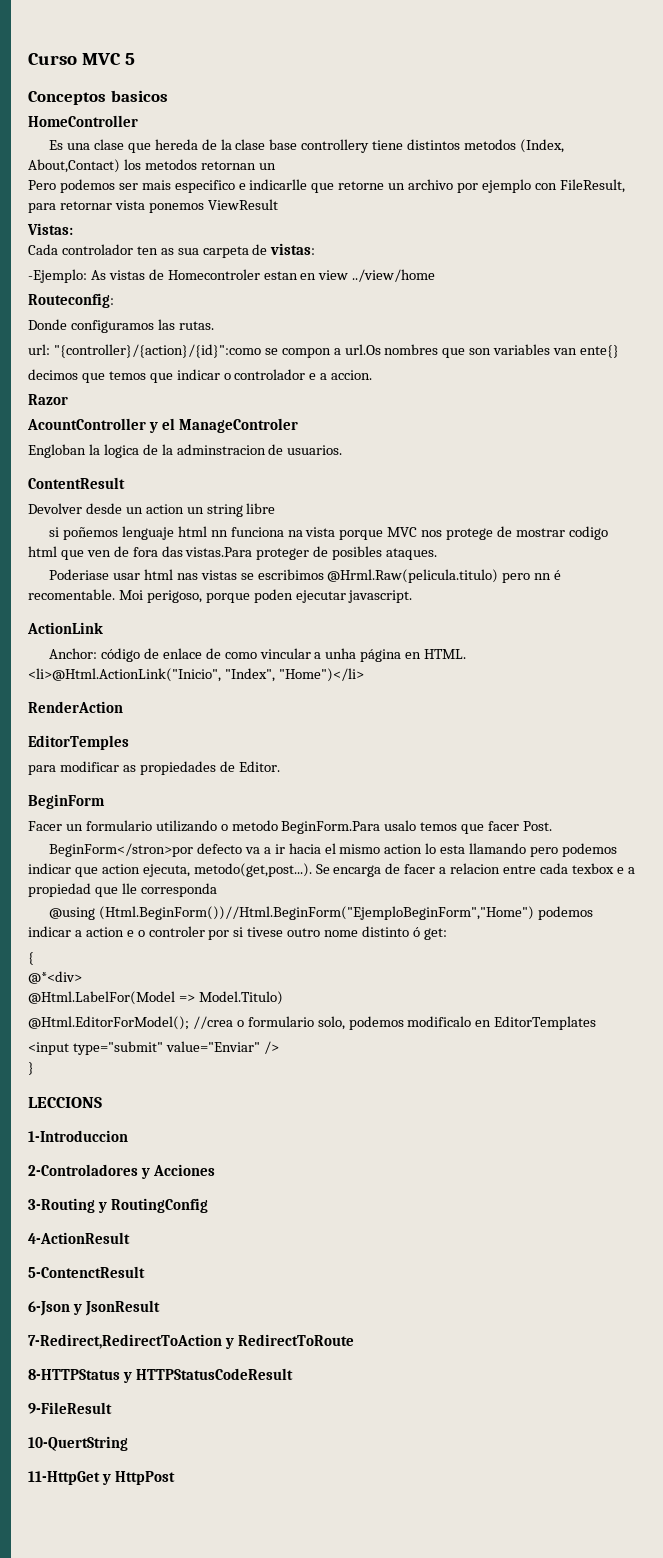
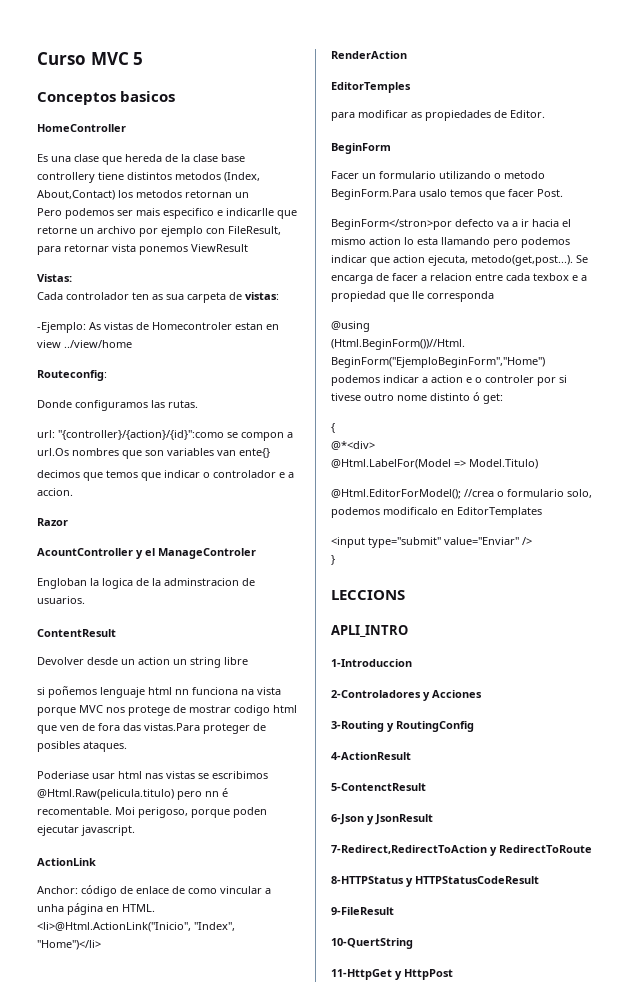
- Poderiase usar html nas vistas se escribimos @Hrml.Raw(pelicula.titulo) pero nn é recomentable.
+ Poderiase usar html nas vistas se escribimos @Html.Raw(pelicula.titulo) pero nn é recomentable.
+ APLI_INTRO

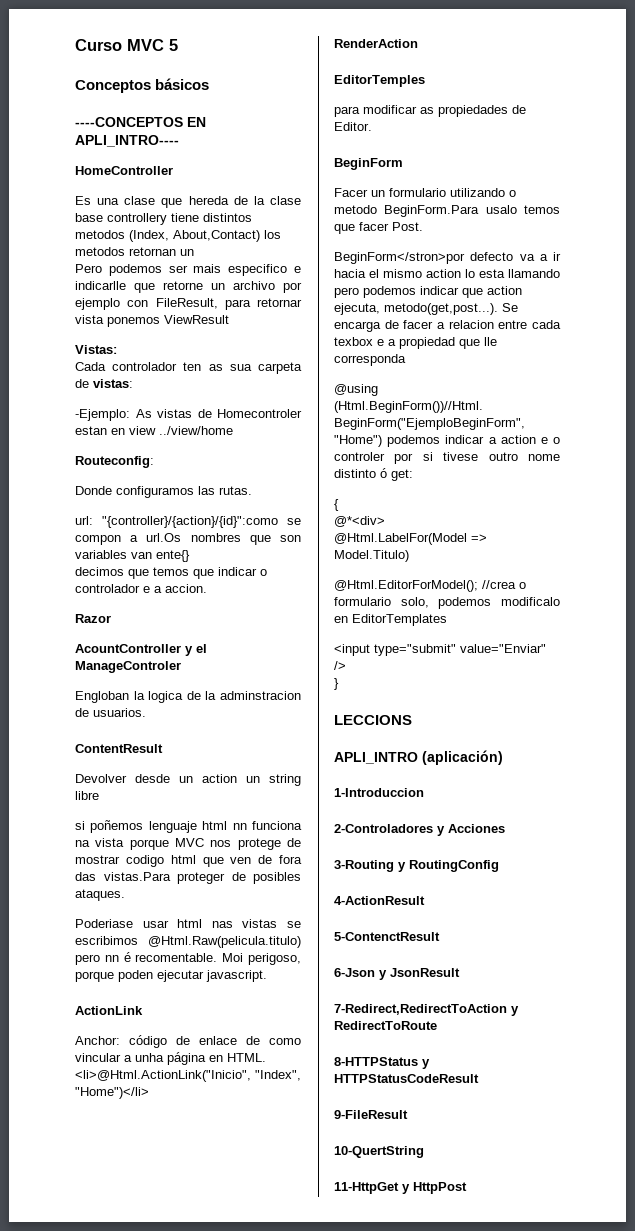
- Conceptos basicos
+ Conceptos básicos
+ ----CONCEPTOS EN APLI_INTRO----
- APLI_INTRO
+ APLI_INTRO (aplicación)

